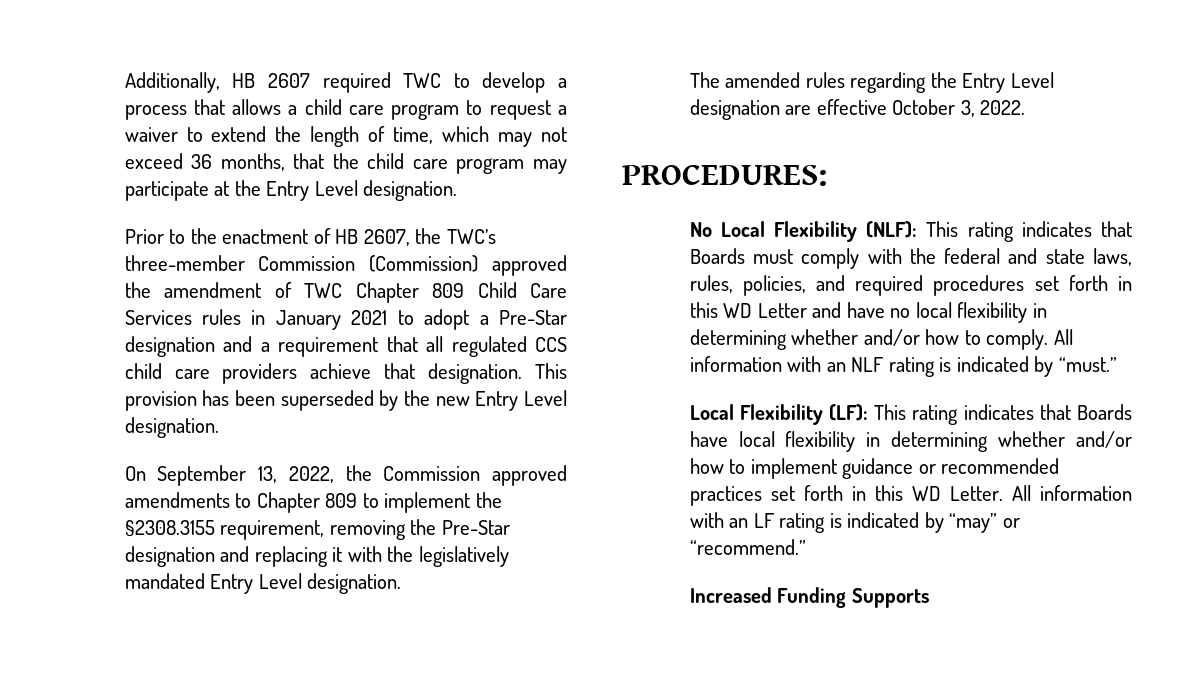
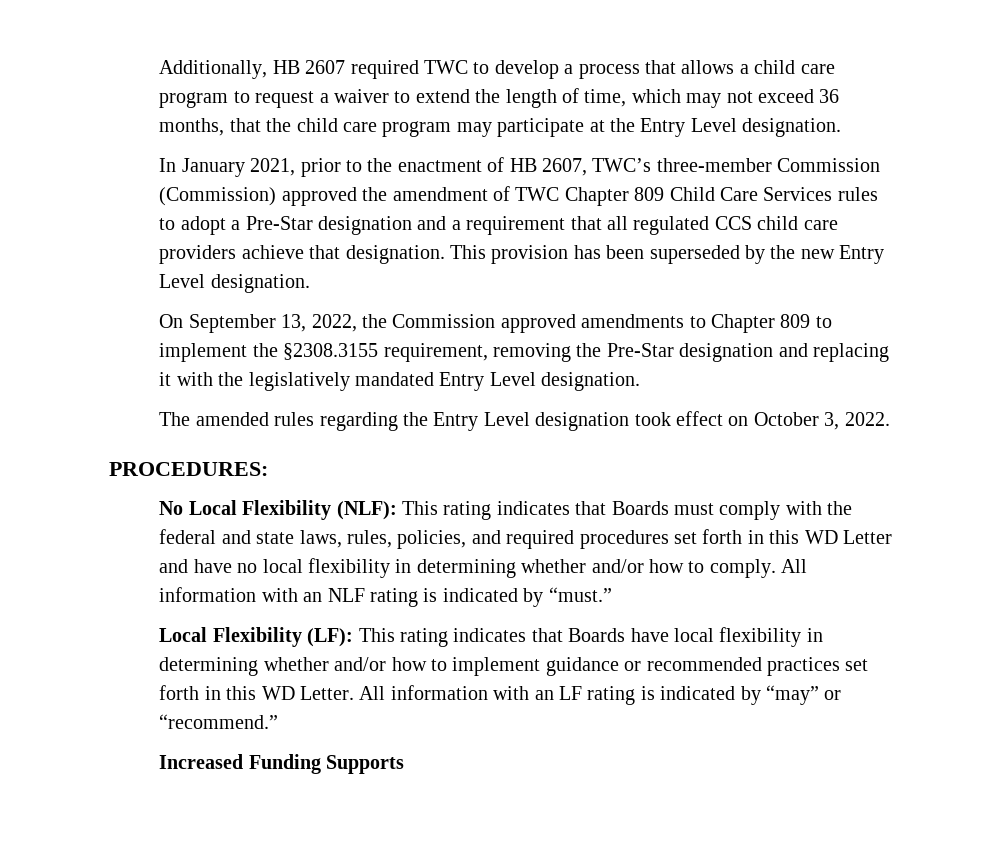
- Prior to the enactment of HB 2607, the TWC’s three-member Commission (Commission) approved the amendment of TWC Chapter 809 Child Care Services rules in January 2021 to adopt a Pre-Star designation and a requirement that all regulated CCS child care providers achieve that designation.
+ In January 2021, prior to the enactment of HB 2607, TWC’s three-member Commission (Commission) approved the amendment of TWC Chapter 809 Child Care Services rules to adopt a Pre-Star designation and a requirement that all regulated CCS child care providers achieve that designation.
- The amended rules regarding the Entry Level designation are effective October 3, 2022.
+ The amended rules regarding the Entry Level designation took effect on October 3, 2022.

